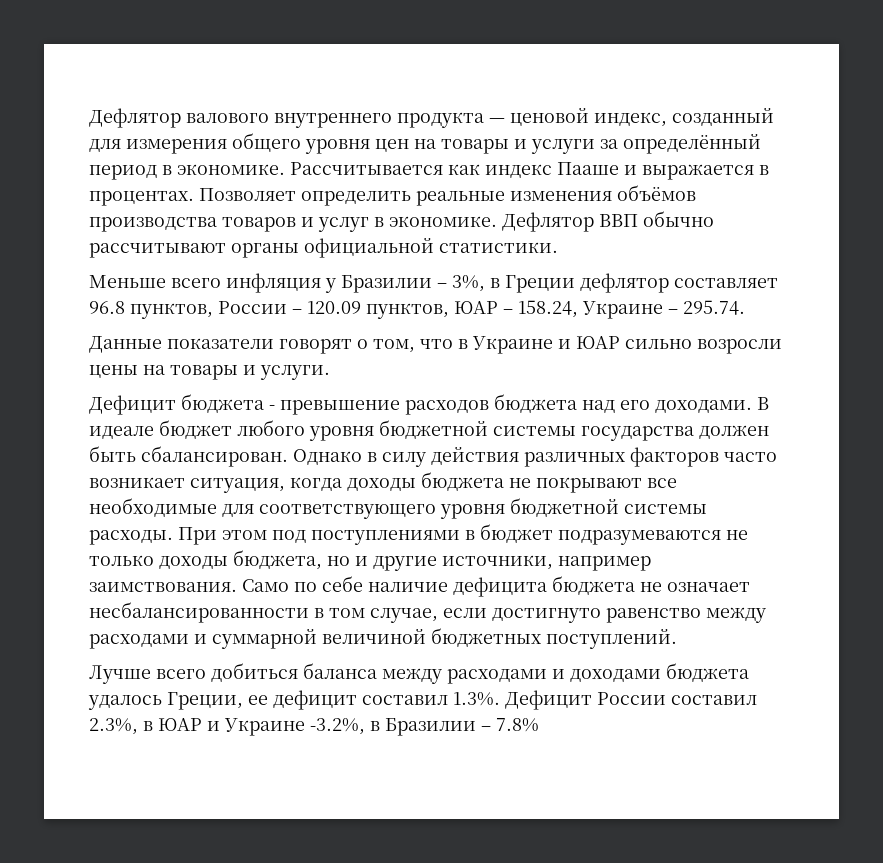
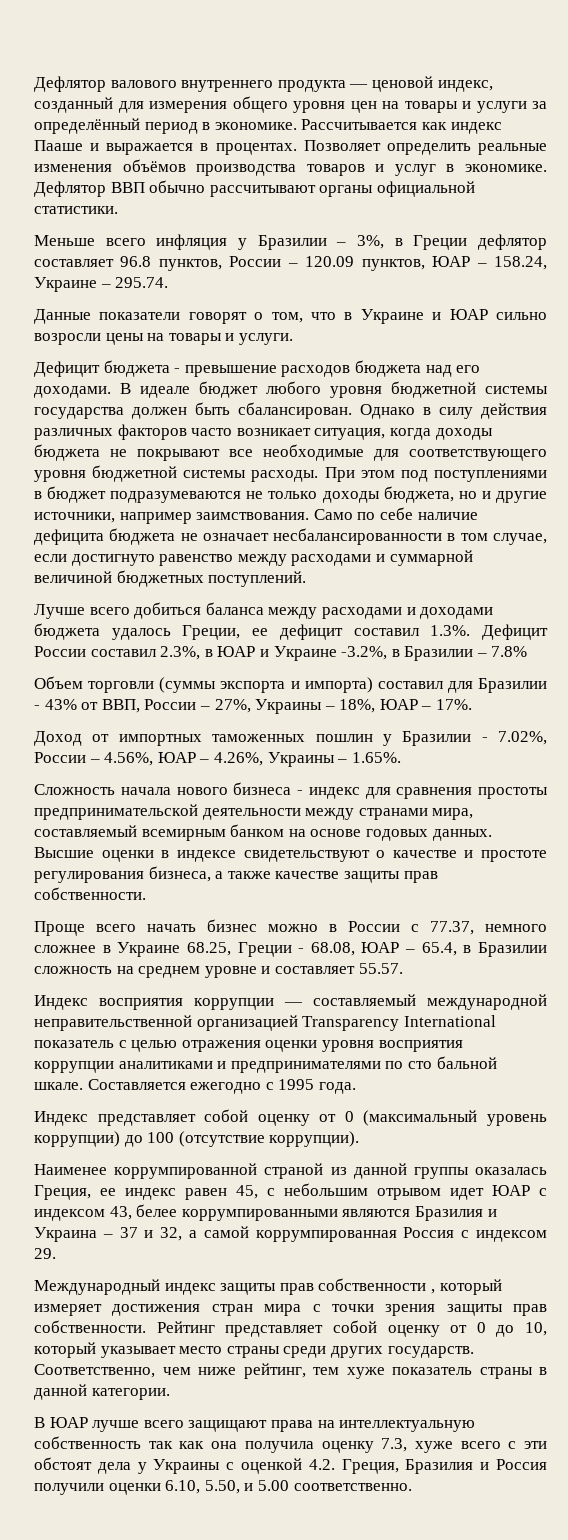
+ Объем торговли (суммы экспорта и импорта) составил для Бразилии - 43% от ВВП, России – 27%, Украины – 18%, ЮАР – 17%.
+ Доход от импортных таможенных пошлин у Бразилии - 7.02%, России – 4.56%, ЮАР – 4.26%, Украины – 1.65%.
+ Сложность начала нового бизнеса - индекс для сравнения простоты предпринимательской деятельности между странами мира, составляемый всемирным банком на основе годовых данных. Высшие оценки в индексе свидетельствуют о качестве и простоте регулирования бизнеса, а также качестве защиты прав собственности.
+ Проще всего начать бизнес можно в России с 77.37, немного сложнее в Украине 68.25, Греции - 68.08, ЮАР – 65.4, в Бразилии сложность на среднем уровне и составляет 55.57.
+ Индекс восприятия коррупции — составляемый международной неправительственной организацией Transparency International показатель с целью отражения оценки уровня восприятия коррупции аналитиками и предпринимателями по сто бальной шкале. Составляется ежегодно с 1995 года.
+ Индекс представляет собой оценку от 0 (максимальный уровень коррупции) до 100 (отсутствие коррупции).
+ Наименее коррумпированной страной из данной группы оказалась Греция, ее индекс равен 45, с небольшим отрывом идет ЮАР с индексом 43, белее коррумпированными являются Бразилия и Украина – 37 и 32, а самой коррумпированная Россия с индексом 29.
+ Международный индекс защиты прав собственности , который измеряет достижения стран мира с точки зрения защиты прав собственности. Рейтинг представляет собой оценку от 0 до 10, который указывает место страны среди других государств. Соответственно, чем ниже рейтинг, тем хуже показатель страны в данной категории.
+ В ЮАР лучше всего защищают права на интеллектуальную собственность так как она получила оценку 7.3, хуже всего с эти обстоят дела у Украины с оценкой 4.2. Греция, Бразилия и Россия получили оценки 6.10, 5.50, и 5.00 соответственно.

